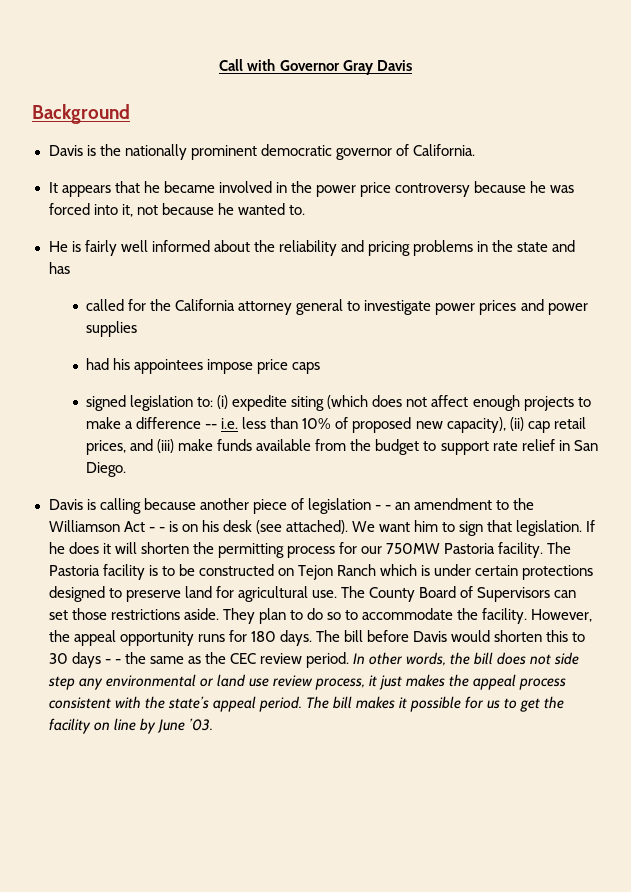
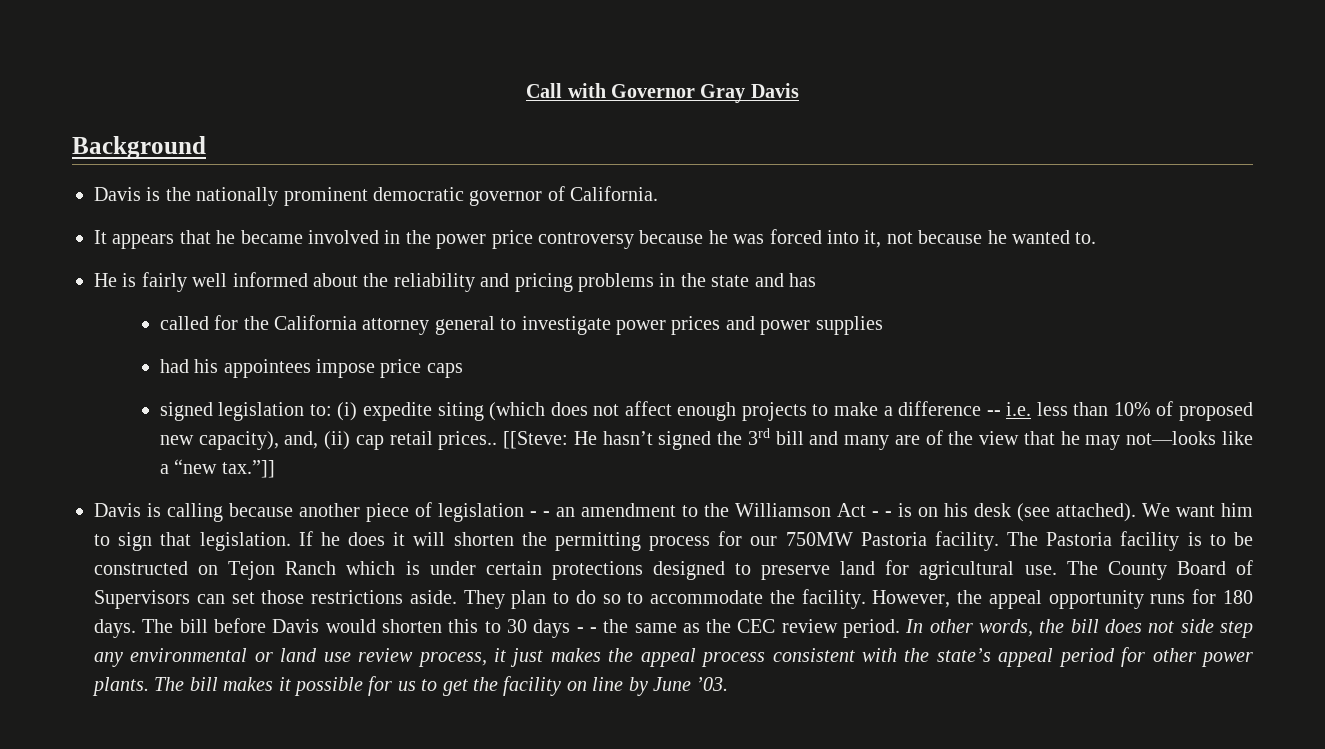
- signed legislation to: (i) expedite siting (which does not affect enough projects to make a difference -- i.e. less than 10% of proposed new capacity), (ii) cap retail prices, and (iii) make funds available from the budget to support rate relief in San Diego.
+ signed legislation to: (i) expedite siting (which does not affect enough projects to make a difference -- i.e. less than 10% of proposed new capacity), and, (ii) cap retail prices.. [[Steve: He hasn’t signed the 3rd bill and many are of the view that he may not—looks like a “new tax.”]]
- In other words, the bill does not side step any environmental or land use review process, it just makes the appeal process consistent with the state’s appeal period.
+ In other words, the bill does not side step any environmental or land use review process, it just makes the appeal process consistent with the state’s appeal period for other power plants.

